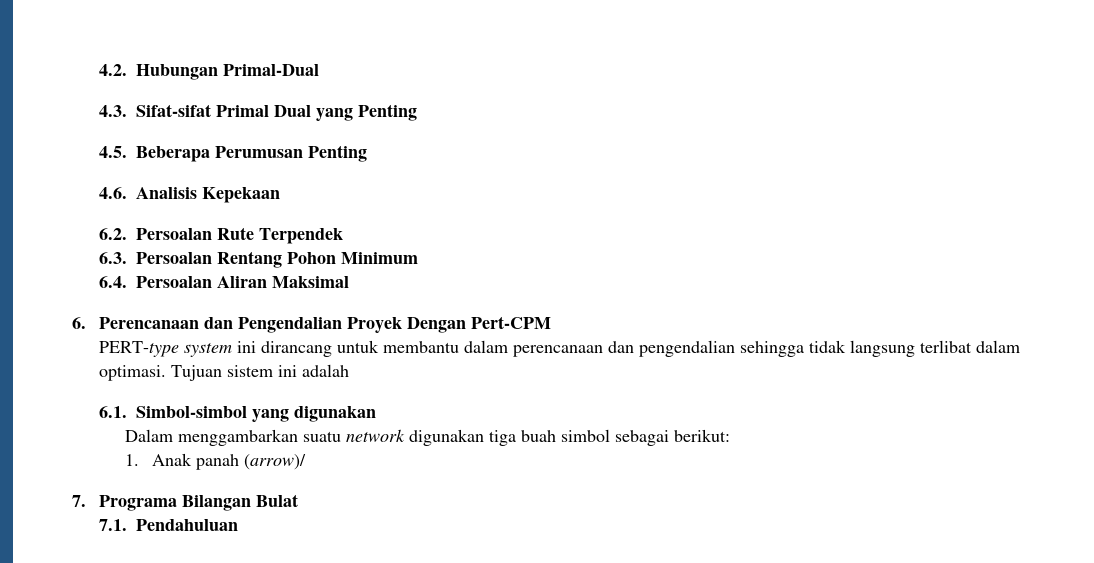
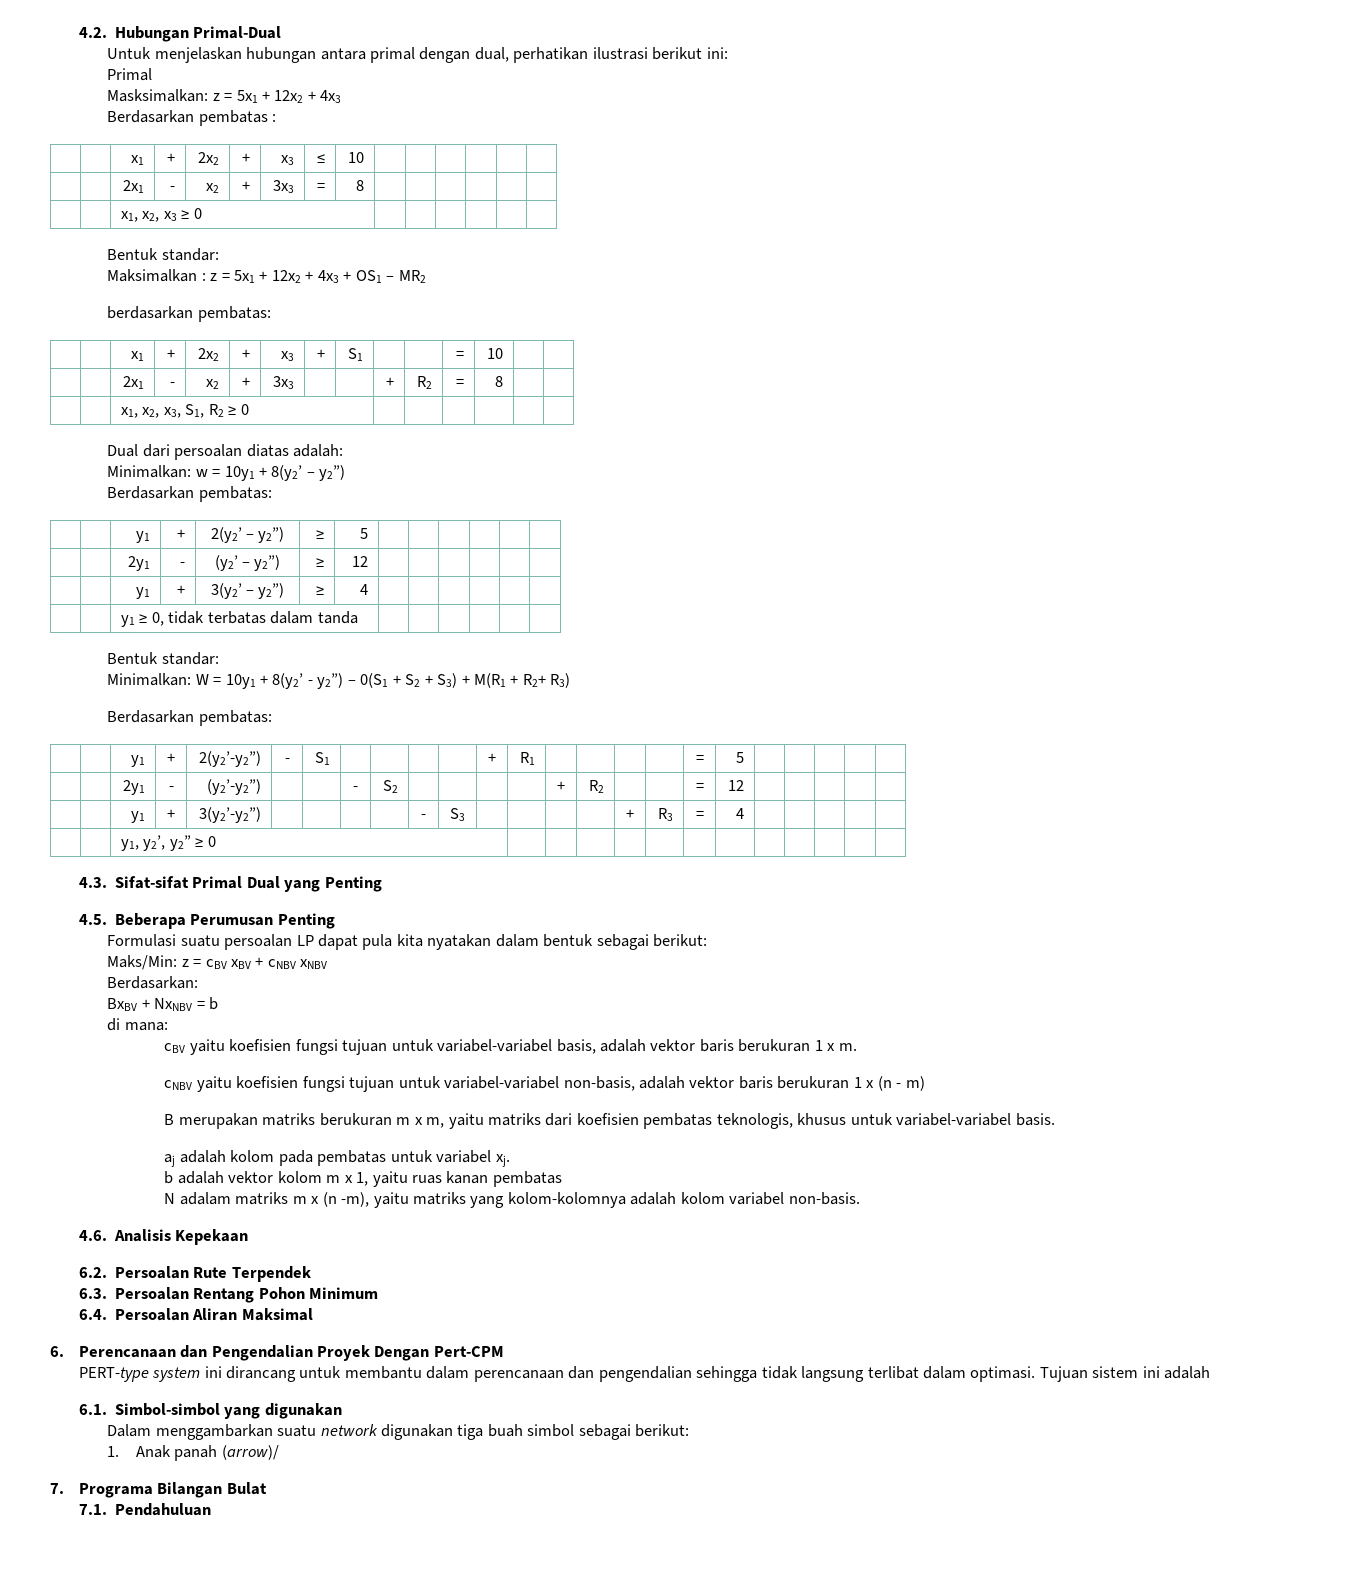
+ Untuk menjelaskan hubungan antara primal dengan dual, perhatikan ilustrasi berikut ini:
+ Primal
+ Masksimalkan: z = 5x1 + 12x2 + 4x3
+ Berdasarkan pembatas :
+ | | x1 | + | 2x2 | + | x3 | ≤ | 10 | | | | | |
+ | | 2x1 | - | x2 | + | 3x3 | = | 8 | | | | | |
+ | | x1, x2, x3 ≥ 0 | | | | | |
+ Bentuk standar:
+ Maksimalkan : z = 5x1 + 12x2 + 4x3 + OS1 – MR2
+ berdasarkan pembatas:
+ | | x1 | + | 2x2 | + | x3 | + | S1 | | | = | 10 | |
+ | | 2x1 | - | x2 | + | 3x3 | | | + | R2 | = | 8 | |
+ | | x1, x2, x3, S1, R2 ≥ 0 | | | | | |
+ Dual dari persoalan diatas adalah:
+ Minimalkan: w = 10y1 + 8(y2’ – y2”)
+ Berdasarkan pembatas:
+ | | y1 | + | 2(y2’ – y2”) | ≥ | 5 | | | | | |
+ | | 2y1 | - | (y2’ – y2”) | ≥ | 12 | | | | | |
+ | | y1 | + | 3(y2’ – y2”) | ≥ | 4 | | | | | |
+ | | y1 ≥ 0, tidak terbatas dalam tanda | | | | | |
+ Bentuk standar:
+ Minimalkan: W = 10y1 + 8(y2’ - y2”) – 0(S1 + S2 + S3) + M(R1 + R2+ R3)
+ Berdasarkan pembatas:
+ | | y1 | + | 2(y2’-y2”) | - | S1 | | | | | + | R1 | | | | | = | 5 | | | | |
+ | | 2y1 | - | (y2’-y2”) | | | - | S2 | | | | | + | R2 | | | = | 12 | | | | |
+ | | y1 | + | 3(y2’-y2”) | | | | | - | S3 | | | | | + | R3 | = | 4 | | | | |
+ | | y1, y2’, y2” ≥ 0 | | | | | | | | | | | |
+ Formulasi suatu persoalan LP dapat pula kita nyatakan dalam bentuk sebagai berikut:
+ Maks/Min: z = cBV xBV + cNBV xNBV
+ Berdasarkan:
+ BxBV + NxNBV = b
+ di mana:
+ cBV yaitu koefisien fungsi tujuan untuk variabel-variabel basis, adalah vektor baris berukuran 1 x m.
+ cNBV yaitu koefisien fungsi tujuan untuk variabel-variabel non-basis, adalah vektor baris berukuran 1 x (n - m)
+ B merupakan matriks berukuran m x m, yaitu matriks dari koefisien pembatas teknologis, khusus untuk variabel-variabel basis.
+ aj adalah kolom pada pembatas untuk variabel xj.
+ b adalah vektor kolom m x 1, yaitu ruas kanan pembatas
+ N adalam matriks m x (n -m), yaitu matriks yang kolom-kolomnya adalah kolom variabel non-basis.

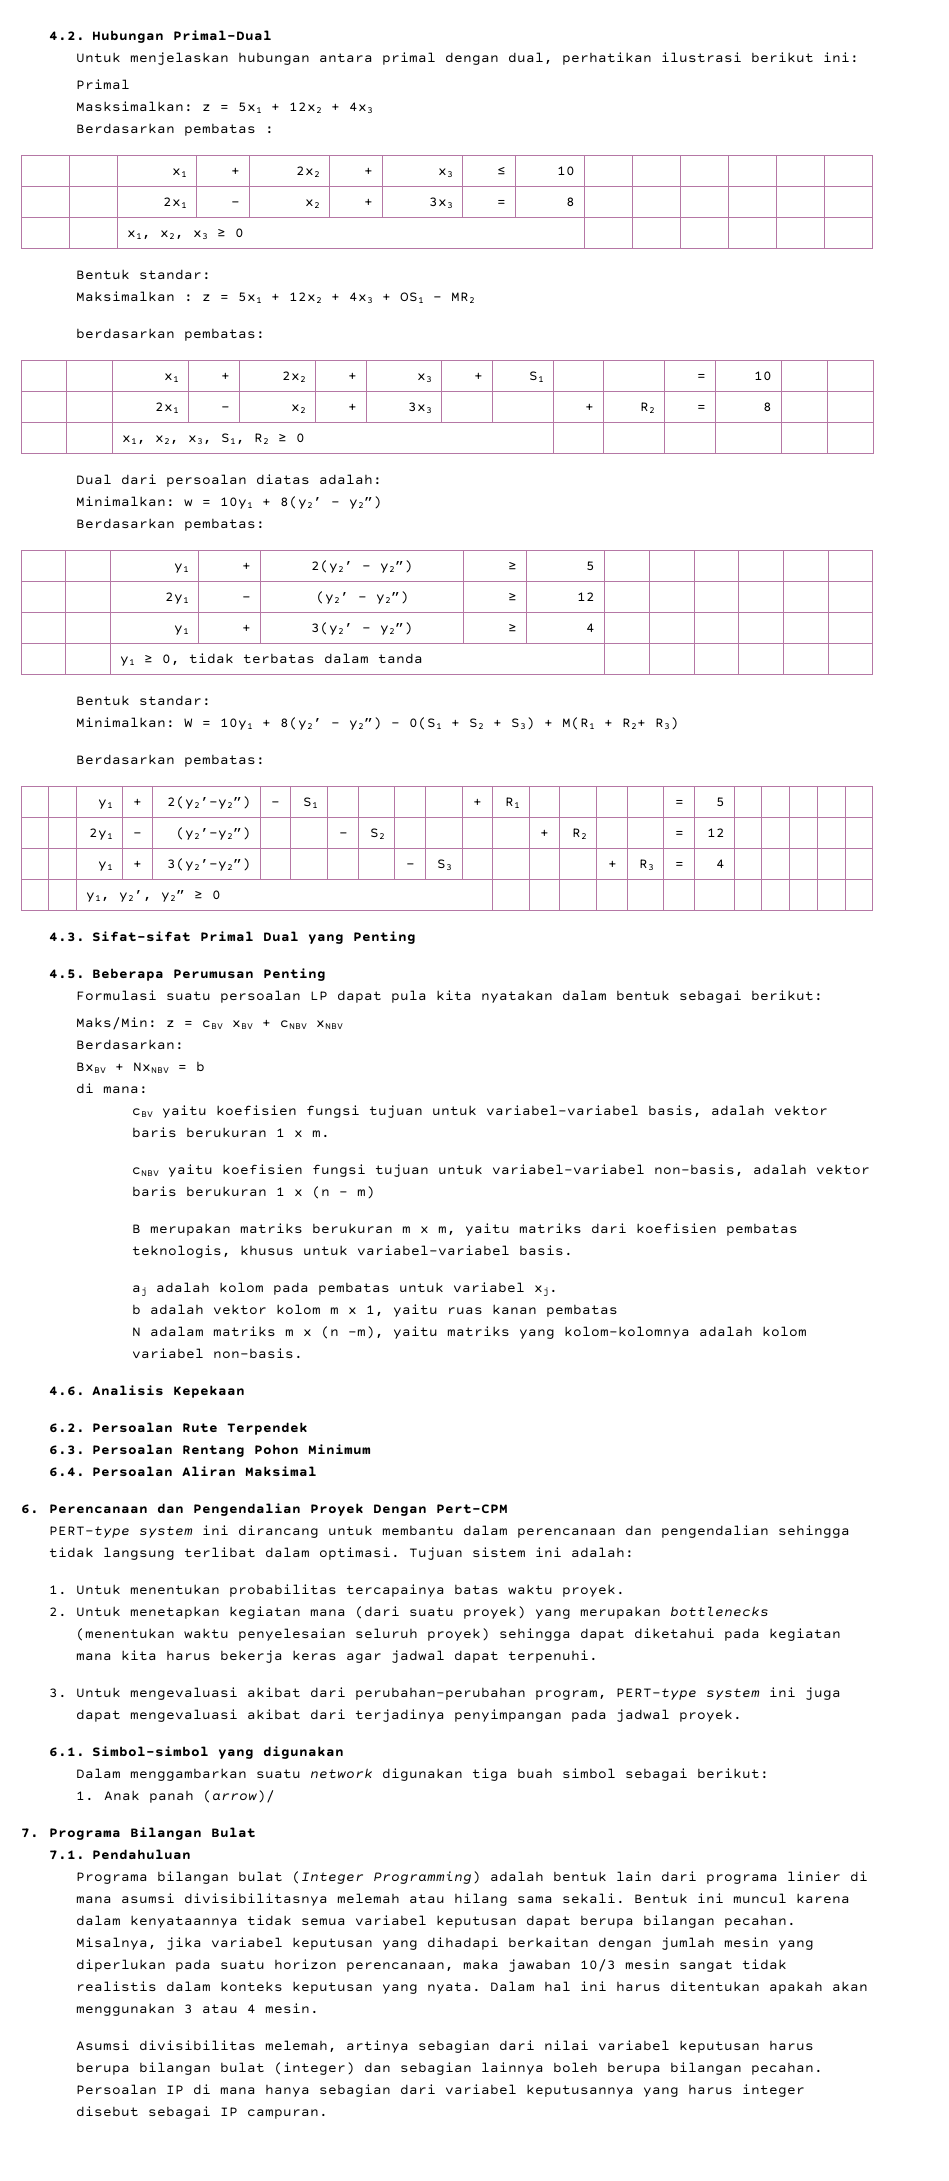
- Tujuan sistem ini adalah
+ Tujuan sistem ini adalah:
+ 1. Untuk menentukan probabilitas tercapainya batas waktu proyek.
+ 2. Untuk menetapkan kegiatan mana (dari suatu proyek) yang merupakan bottlenecks (menentukan waktu penyelesaian seluruh proyek) sehingga dapat diketahui pada kegiatan mana kita harus bekerja keras agar jadwal dapat terpenuhi.
+ 3. Untuk mengevaluasi akibat dari perubahan-perubahan program, PERT-type system ini juga dapat mengevaluasi akibat dari terjadinya penyimpangan pada jadwal proyek.
+ Programa bilangan bulat (Integer Programming) adalah bentuk lain dari programa linier di mana asumsi divisibilitasnya melemah atau hilang sama sekali. Bentuk ini muncul karena dalam kenyataannya tidak semua variabel keputusan dapat berupa bilangan pecahan. Misalnya, jika variabel keputusan yang dihadapi berkaitan dengan jumlah mesin yang diperlukan pada suatu horizon perencanaan, maka jawaban 10/3 mesin sangat tidak realistis dalam konteks keputusan yang nyata. Dalam hal ini harus ditentukan apakah akan menggunakan 3 atau 4 mesin.
+ Asumsi divisibilitas melemah, artinya sebagian dari nilai variabel keputusan harus berupa bilangan bulat (integer) dan sebagian lainnya boleh berupa bilangan pecahan. Persoalan IP di mana hanya sebagian dari variabel keputusannya yang harus integer disebut sebagai IP campuran.

